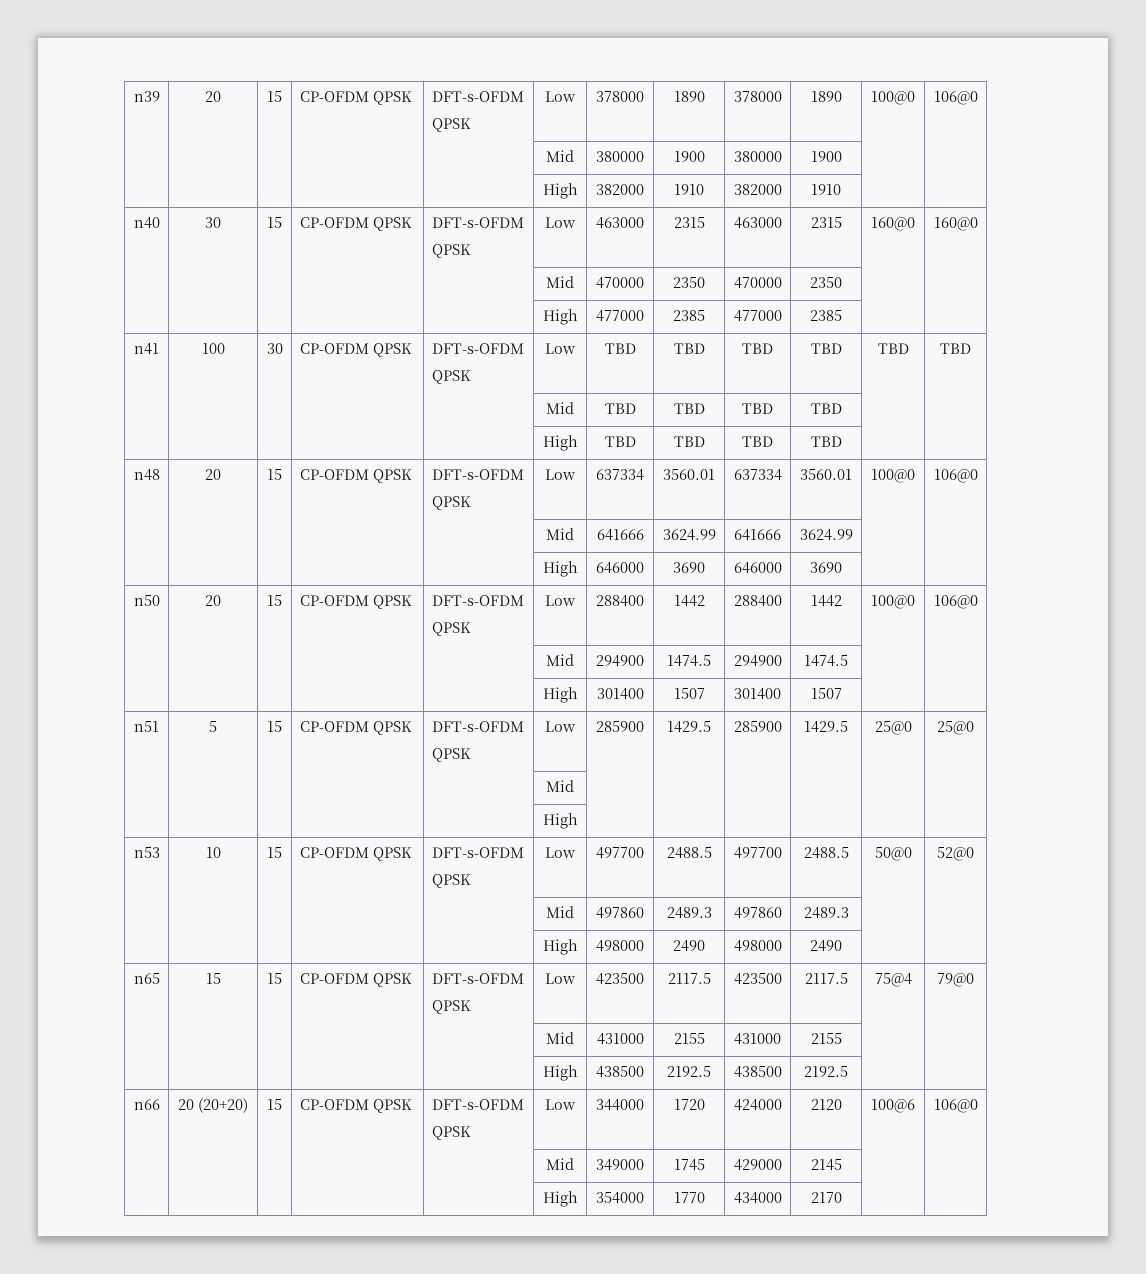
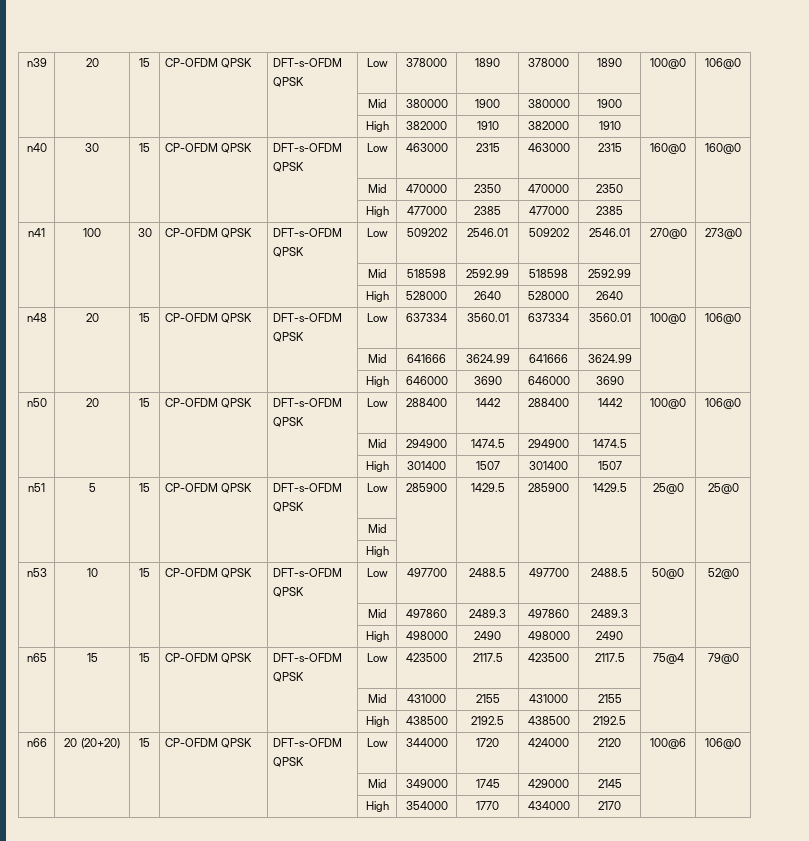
  n41 | 100 | 30 | CP-OFDM QPSK | DFT-s-OFDM
- QPSK | Low | TBD | TBD | TBD | TBD | TBD | TBD
- | | | | | Mid | TBD | TBD | TBD | TBD | |
- | | | | | High | TBD | TBD | TBD | TBD | |
+ QPSK | Low | 509202 | 2546.01 | 509202 | 2546.01 | 270@0 | 273@0
+ | | | | | Mid | 518598 | 2592.99 | 518598 | 2592.99 | |
+ | | | | | High | 528000 | 2640 | 528000 | 2640 | |

